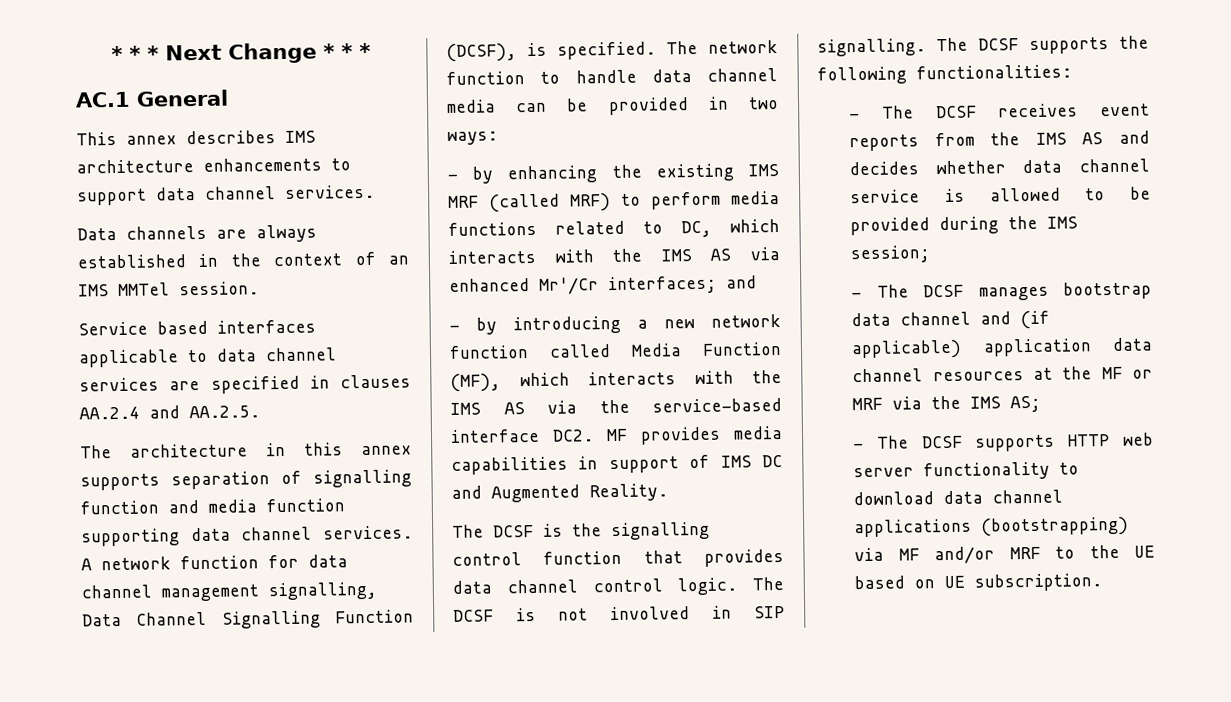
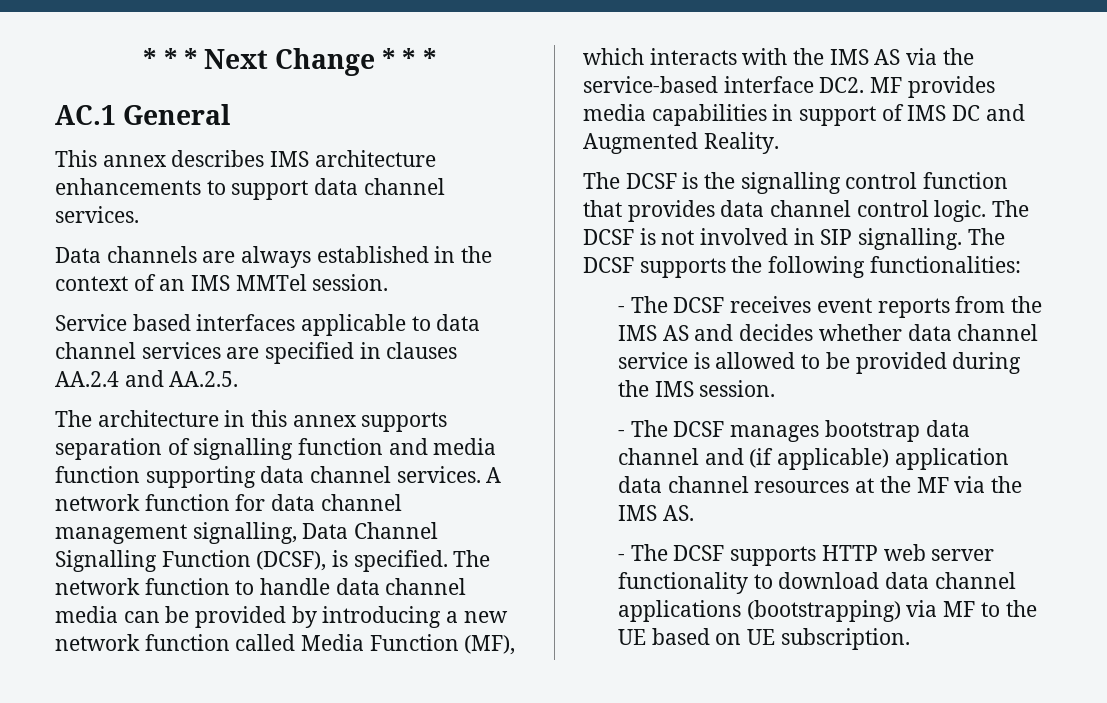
- The network function to handle data channel media can be provided in two ways:
- - by enhancing the existing IMS MRF (called MRF) to perform media functions related to DC, which interacts with the IMS AS via enhanced Mr'/Cr interfaces; and
- - by introducing a new network function called Media Function (MF), which interacts with the IMS AS via the service-based interface DC2. MF provides media capabilities in support of IMS DC and Augmented Reality.
+ The network function to handle data channel media can be provided by introducing a new network function called Media Function (MF), which interacts with the IMS AS via the service-based interface DC2. MF provides media capabilities in support of IMS DC and Augmented Reality.
- - The DCSF receives event reports from the IMS AS and decides whether data channel service is allowed to be provided during the IMS session;
+ - The DCSF receives event reports from the IMS AS and decides whether data channel service is allowed to be provided during the IMS session.
- - The DCSF manages bootstrap data channel and (if applicable) application data channel resources at the MF or MRF via the IMS AS;
+ - The DCSF manages bootstrap data channel and (if applicable) application data channel resources at the MF via the IMS AS.
- - The DCSF supports HTTP web server functionality to download data channel applications (bootstrapping) via MF and/or MRF to the UE based on UE subscription.
+ - The DCSF supports HTTP web server functionality to download data channel applications (bootstrapping) via MF to the UE based on UE subscription.

